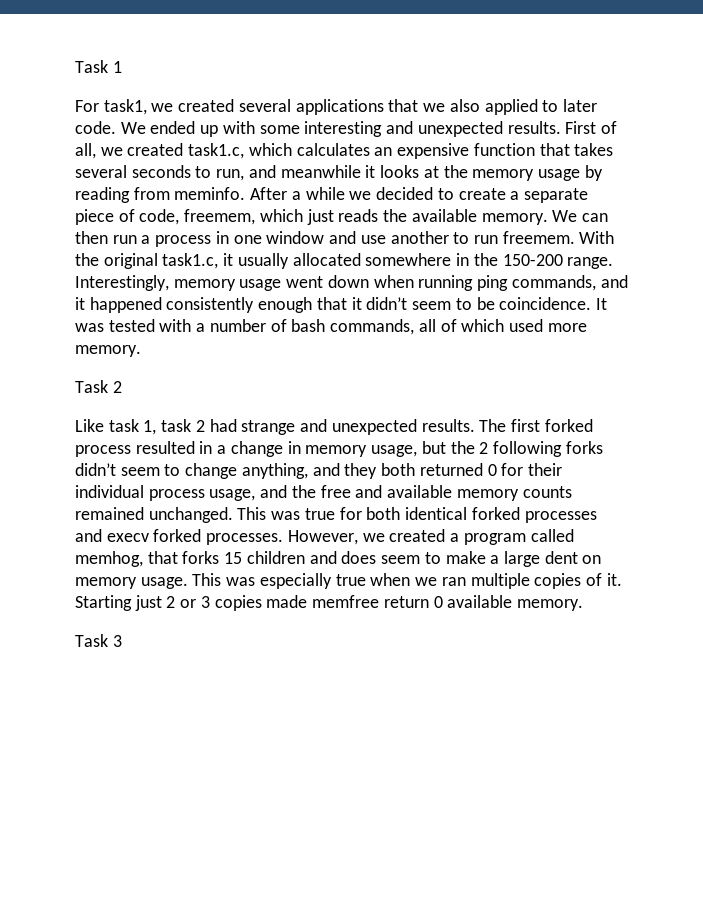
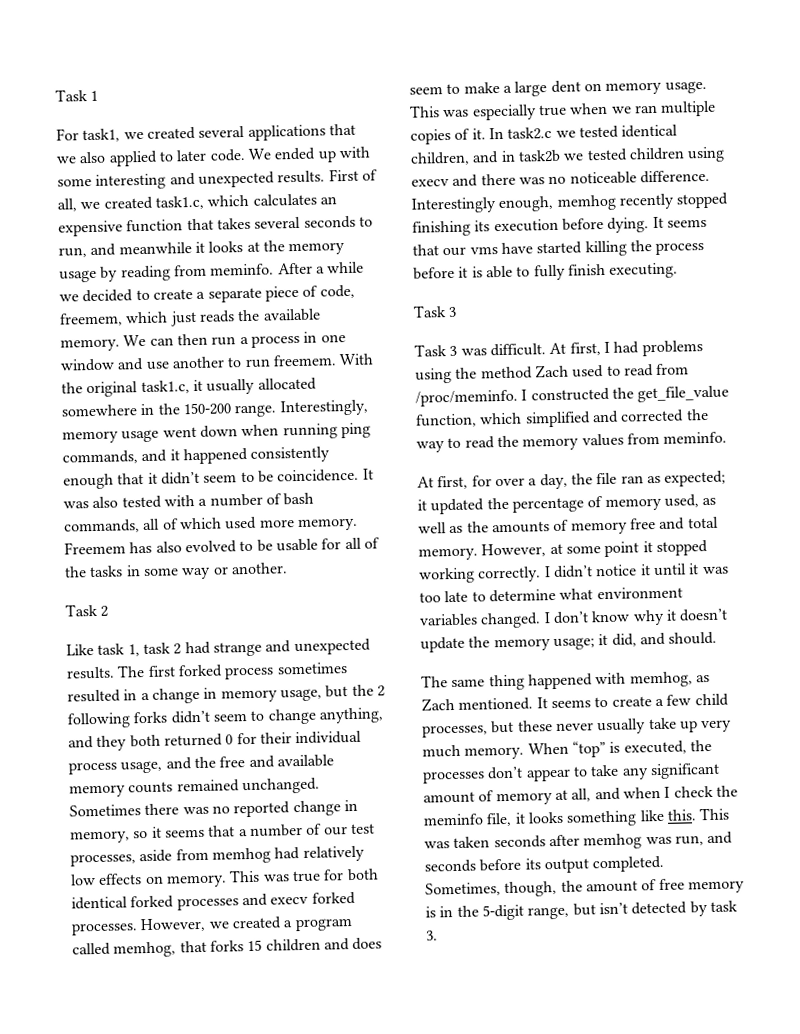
- It was tested with a number of bash commands, all of which used more memory.
+ It was also tested with a number of bash commands, all of which used more memory. Freemem has also evolved to be usable for all of the tasks in some way or another.
- The first forked process resulted in a change in memory usage, but the 2 following forks didn’t seem to change anything, and they both returned 0 for their individual process usage, and the free and available memory counts remained unchanged.
+ The first forked process sometimes resulted in a change in memory usage, but the 2 following forks didn’t seem to change anything, and they both returned 0 for their individual process usage, and the free and available memory counts remained unchanged.
+ Sometimes there was no reported change in memory, so it seems that a number of our test processes, aside from memhog had relatively low effects on memory.
- Starting just 2 or 3 copies made memfree return 0 available memory.
+ In task2.c we tested identical children, and in task2b we tested children using execv and there was no noticeable difference. Interestingly enough, memhog recently stopped finishing its execution before dying. It seems that our vms have started killing the process before it is able to fully finish executing.
  Task 3
+ Task 3 was difficult. At first, I had problems using the method Zach used to read from /proc/meminfo. I constructed the get_file_value function, which simplified and corrected the way to read the memory values from meminfo.
+ At first, for over a day, the file ran as expected; it updated the percentage of memory used, as well as the amounts of memory free and total memory. However, at some point it stopped working correctly. I didn’t notice it until it was too late to determine what environment variables changed. I don’t know why it doesn’t update the memory usage; it did, and should.
+ The same thing happened with memhog, as Zach mentioned. It seems to create a few child processes, but these never usually take up very much memory. When “top” is executed, the processes don’t appear to take any significant amount of memory at all, and when I check the meminfo file, it looks something like this. This was taken seconds after memhog was run, and seconds before its output completed. Sometimes, though, the amount of free memory is in the 5-digit range, but isn’t detected by task 3.

